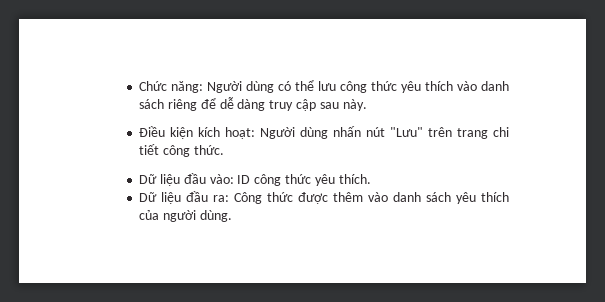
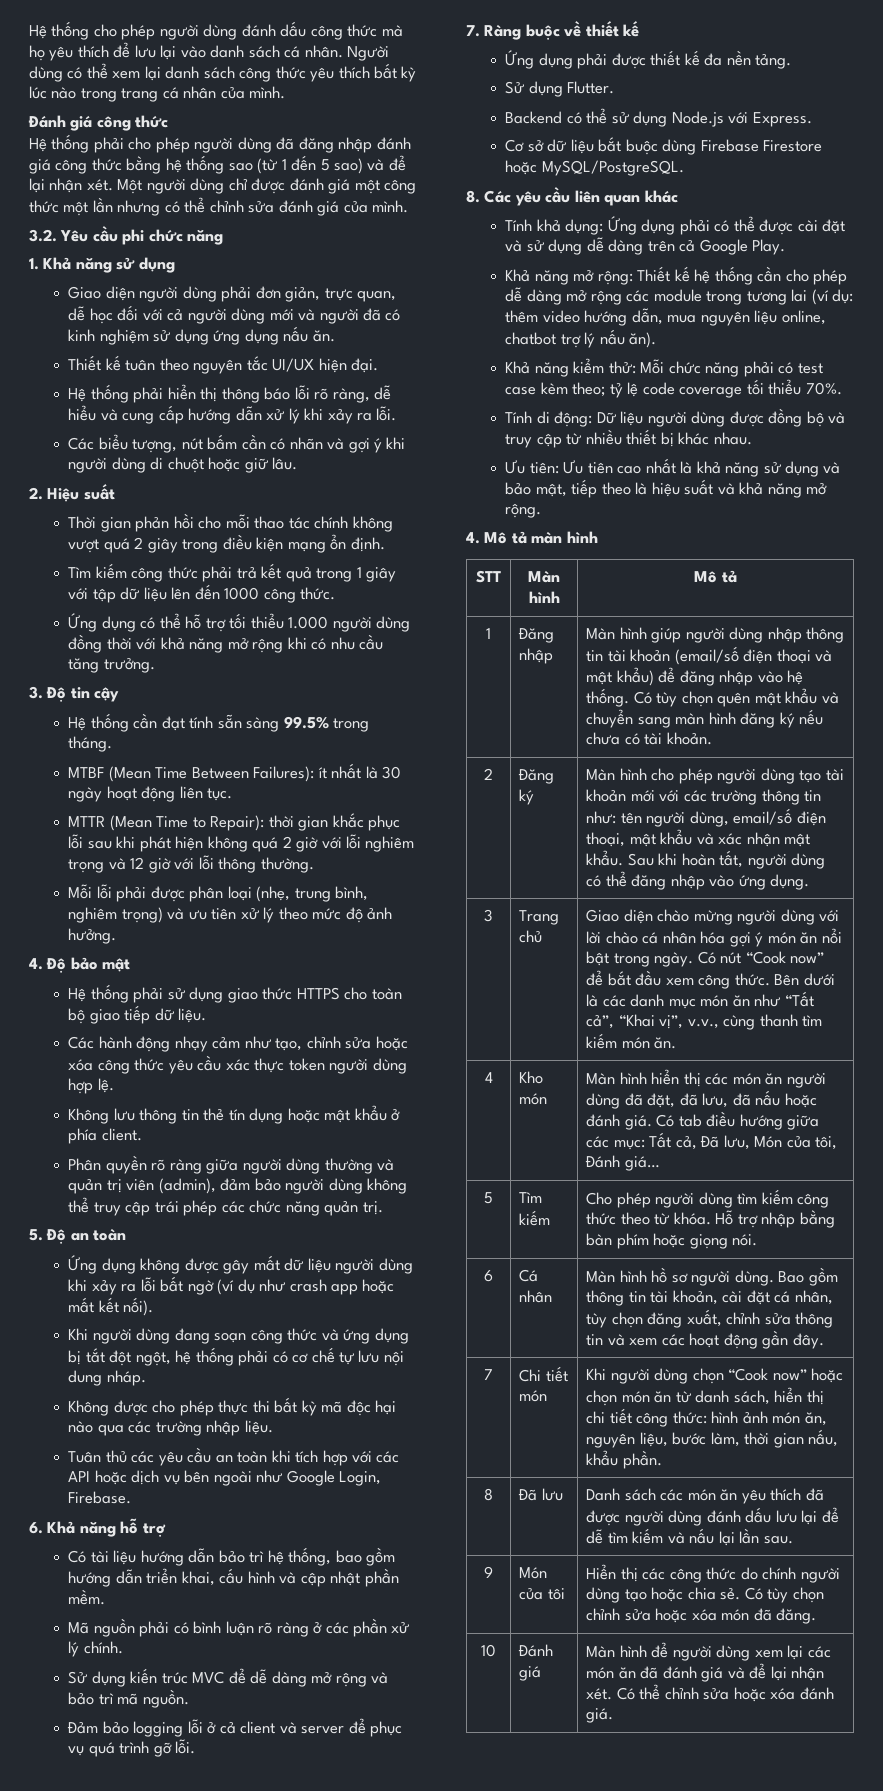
- Chức năng: Người dùng có thể lưu công thức yêu thích vào danh sách riêng để dễ dàng truy cập sau này.
- Điều kiện kích hoạt: Người dùng nhấn nút "Lưu" trên trang chi tiết công thức.
- Dữ liệu đầu vào: ID công thức yêu thích.
- Dữ liệu đầu ra: Công thức được thêm vào danh sách yêu thích của người dùng.
+ Hệ thống cho phép người dùng đánh dấu công thức mà họ yêu thích để lưu lại vào danh sách cá nhân. Người dùng có thể xem lại danh sách công thức yêu thích bất kỳ lúc nào trong trang cá nhân của mình.
+ Đánh giá công thức
+ Hệ thống phải cho phép người dùng đã đăng nhập đánh giá công thức bằng hệ thống sao (từ 1 đến 5 sao) và để lại nhận xét. Một người dùng chỉ được đánh giá một công thức một lần nhưng có thể chỉnh sửa đánh giá của mình.
+ 3.2. Yêu cầu phi chức năng
+ 1. Khả năng sử dụng
+ Giao diện người dùng phải đơn giản, trực quan, dễ học đối với cả người dùng mới và người đã có kinh nghiệm sử dụng ứng dụng nấu ăn.
+ Thiết kế tuân theo nguyên tắc UI/UX hiện đại.
+ Hệ thống phải hiển thị thông báo lỗi rõ ràng, dễ hiểu và cung cấp hướng dẫn xử lý khi xảy ra lỗi.
+ Các biểu tượng, nút bấm cần có nhãn và gợi ý khi người dùng di chuột hoặc giữ lâu.
+ 2. Hiệu suất
+ Thời gian phản hồi cho mỗi thao tác chính không vượt quá 2 giây trong điều kiện mạng ổn định.
+ Tìm kiếm công thức phải trả kết quả trong 1 giây với tập dữ liệu lên đến 1000 công thức.
+ Ứng dụng có thể hỗ trợ tối thiểu 1.000 người dùng đồng thời với khả năng mở rộng khi có nhu cầu tăng trưởng.
+ 3. Độ tin cậy
+ Hệ thống cần đạt tính sẵn sàng 99.5% trong tháng.
+ MTBF (Mean Time Between Failures): ít nhất là 30 ngày hoạt động liên tục.
+ MTTR (Mean Time to Repair): thời gian khắc phục lỗi sau khi phát hiện không quá 2 giờ với lỗi nghiêm trọng và 12 giờ với lỗi thông thường.
+ Mỗi lỗi phải được phân loại (nhẹ, trung bình, nghiêm trọng) và ưu tiên xử lý theo mức độ ảnh hưởng.
+ 4. Độ bảo mật
+ Hệ thống phải sử dụng giao thức HTTPS cho toàn bộ giao tiếp dữ liệu.
+ Các hành động nhạy cảm như tạo, chỉnh sửa hoặc xóa công thức yêu cầu xác thực token người dùng hợp lệ.
+ Không lưu thông tin thẻ tín dụng hoặc mật khẩu ở phía client.
+ Phân quyền rõ ràng giữa người dùng thường và quản trị viên (admin), đảm bảo người dùng không thể truy cập trái phép các chức năng quản trị.
+ 5. Độ an toàn
+ Ứng dụng không được gây mất dữ liệu người dùng khi xảy ra lỗi bất ngờ (ví dụ như crash app hoặc mất kết nối).
+ Khi người dùng đang soạn công thức và ứng dụng bị tắt đột ngột, hệ thống phải có cơ chế tự lưu nội dung nháp.
+ Không được cho phép thực thi bất kỳ mã độc hại nào qua các trường nhập liệu.
+ Tuân thủ các yêu cầu an toàn khi tích hợp với các API hoặc dịch vụ bên ngoài như Google Login, Firebase.
+ 6. Khả năng hỗ trợ
+ Có tài liệu hướng dẫn bảo trì hệ thống, bao gồm hướng dẫn triển khai, cấu hình và cập nhật phần mềm.
+ Mã nguồn phải có bình luận rõ ràng ở các phần xử lý chính.
+ Sử dụng kiến trúc MVC để dễ dàng mở rộng và bảo trì mã nguồn.
+ Đảm bảo logging lỗi ở cả client và server để phục vụ quá trình gỡ lỗi.
+ 7. Ràng buộc về thiết kế
+ Ứng dụng phải được thiết kế đa nền tảng.
+ Sử dụng Flutter.
+ Backend có thể sử dụng Node.js với Express.
+ Cơ sở dữ liệu bắt buộc dùng Firebase Firestore hoặc MySQL/PostgreSQL.
+ 8. Các yêu cầu liên quan khác
+ Tính khả dụng: Ứng dụng phải có thể được cài đặt và sử dụng dễ dàng trên cả Google Play.
+ Khả năng mở rộng: Thiết kế hệ thống cần cho phép dễ dàng mở rộng các module trong tương lai (ví dụ: thêm video hướng dẫn, mua nguyên liệu online, chatbot trợ lý nấu ăn).
+ Khả năng kiểm thử: Mỗi chức năng phải có test case kèm theo; tỷ lệ code coverage tối thiểu 70%.
+ Tính di động: Dữ liệu người dùng được đồng bộ và truy cập từ nhiều thiết bị khác nhau.
+ Ưu tiên: Ưu tiên cao nhất là khả năng sử dụng và bảo mật, tiếp theo là hiệu suất và khả năng mở rộng.
+ 4. Mô tả màn hình
+ STT | Màn hình | Mô tả
+ 1 | Đăng nhập | Màn hình giúp người dùng nhập thông tin tài khoản (email/số điện thoại và mật khẩu) để đăng nhập vào hệ thống. Có tùy chọn quên mật khẩu và chuyển sang màn hình đăng ký nếu chưa có tài khoản.
+ 2 | Đăng ký | Màn hình cho phép người dùng tạo tài khoản mới với các trường thông tin như: tên người dùng, email/số điện thoại, mật khẩu và xác nhận mật khẩu. Sau khi hoàn tất, người dùng có thể đăng nhập vào ứng dụng.
+ 3 | Trang chủ | Giao diện chào mừng người dùng với lời chào cá nhân hóa gợi ý món ăn nổi bật trong ngày. Có nút “Cook now” để bắt đầu xem công thức. Bên dưới là các danh mục món ăn như “Tất cả”, “Khai vị”, v.v., cùng thanh tìm kiếm món ăn.
+ 4 | Kho món | Màn hình hiển thị các món ăn người dùng đã đặt, đã lưu, đã nấu hoặc đánh giá. Có tab điều hướng giữa các mục: Tất cả, Đã lưu, Món của tôi, Đánh giá…
+ 5 | Tìm kiếm | Cho phép người dùng tìm kiếm công thức theo từ khóa. Hỗ trợ nhập bằng bàn phím hoặc giọng nói.
+ 6 | Cá nhân | Màn hình hồ sơ người dùng. Bao gồm thông tin tài khoản, cài đặt cá nhân, tùy chọn đăng xuất, chỉnh sửa thông tin và xem các hoạt động gần đây.
+ 7 | Chi tiết món | Khi người dùng chọn “Cook now” hoặc chọn món ăn từ danh sách, hiển thị chi tiết công thức: hình ảnh món ăn, nguyên liệu, bước làm, thời gian nấu, khẩu phần.
+ 8 | Đã lưu | Danh sách các món ăn yêu thích đã được người dùng đánh dấu lưu lại để dễ tìm kiếm và nấu lại lần sau.
+ 9 | Món của tôi | Hiển thị các công thức do chính người dùng tạo hoặc chia sẻ. Có tùy chọn chỉnh sửa hoặc xóa món đã đăng.
+ 10 | Đánh giá | Màn hình để người dùng xem lại các món ăn đã đánh giá và để lại nhận xét. Có thể chỉnh sửa hoặc xóa đánh giá.

